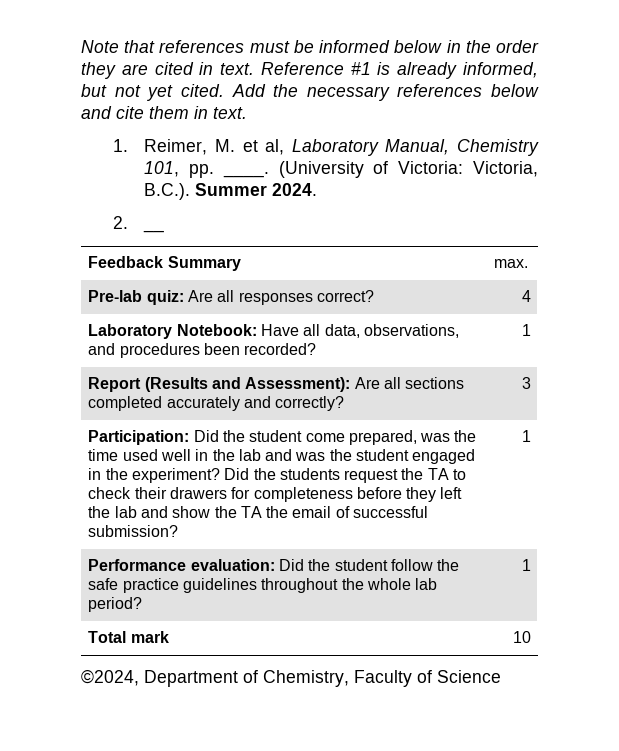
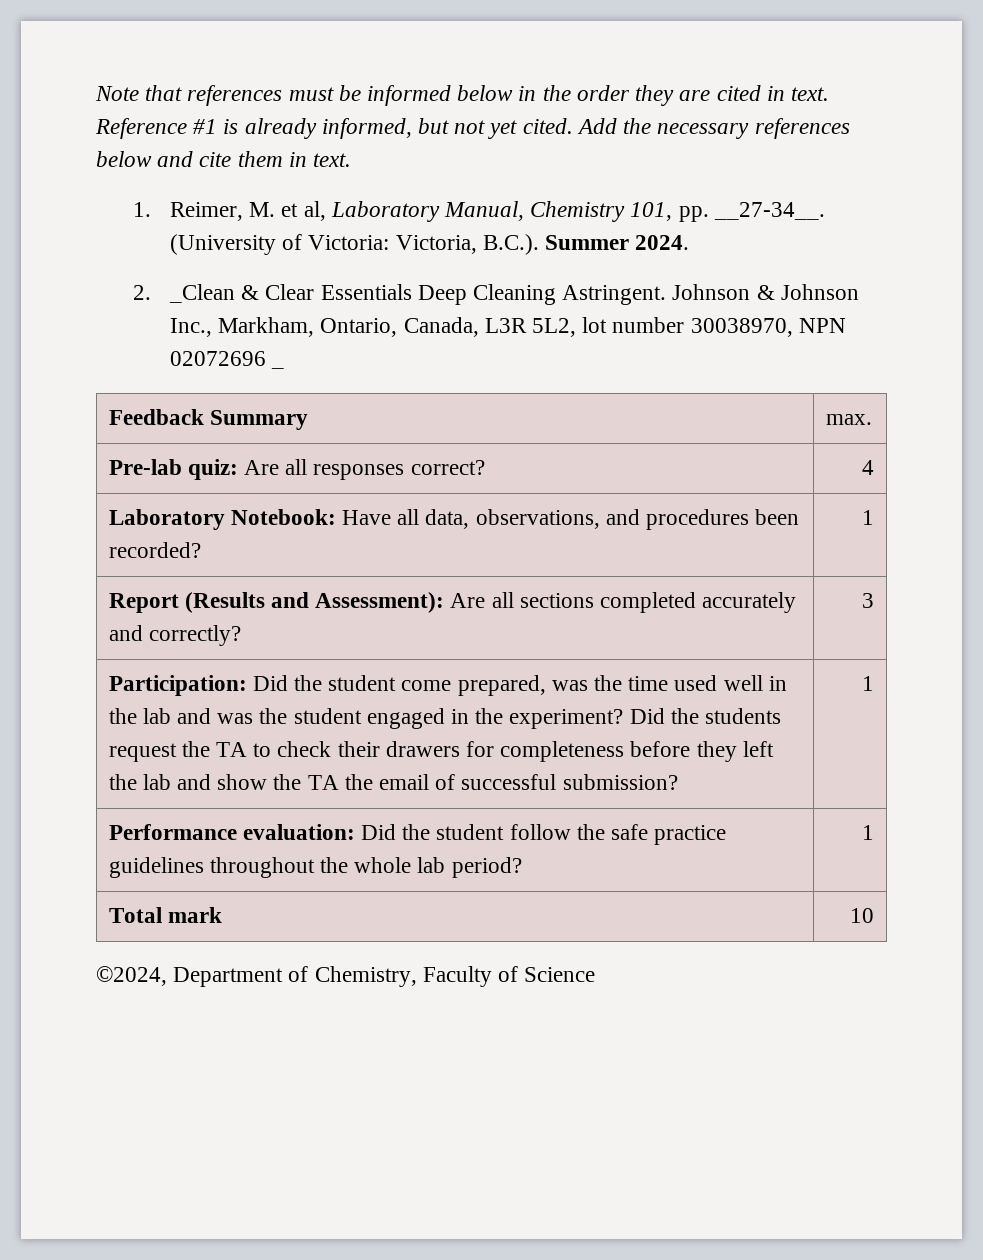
- 1. Reimer, M. et al, Laboratory Manual, Chemistry 101, pp. ____.
+ 1. Reimer, M. et al, Laboratory Manual, Chemistry 101, pp. __27-34__.
- 2. __
+ 2. _Clean & Clear Essentials Deep Cleaning Astringent. Johnson & Johnson Inc., Markham, Ontario, Canada, L3R 5L2, lot number 30038970, NPN 02072696 _

